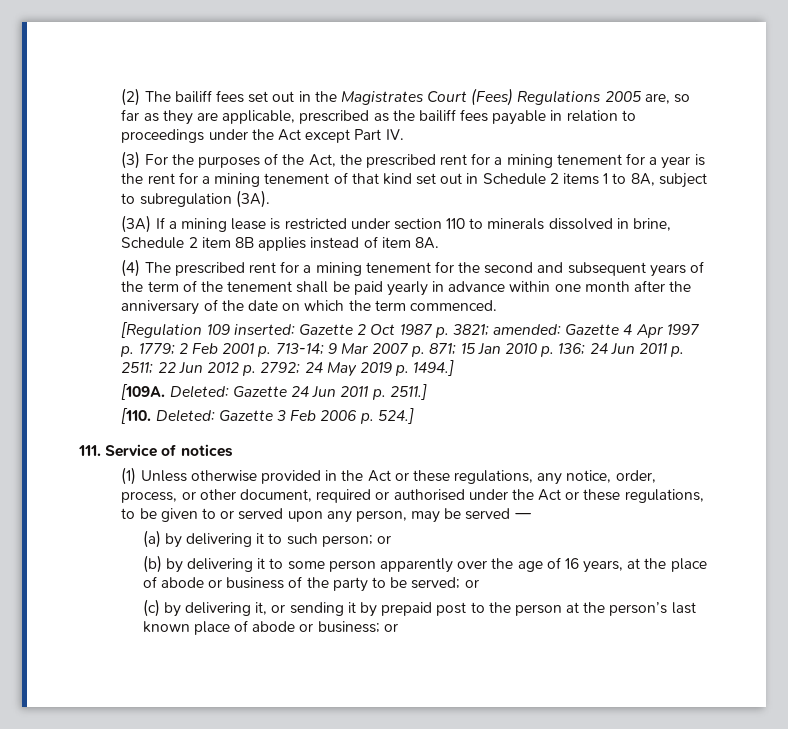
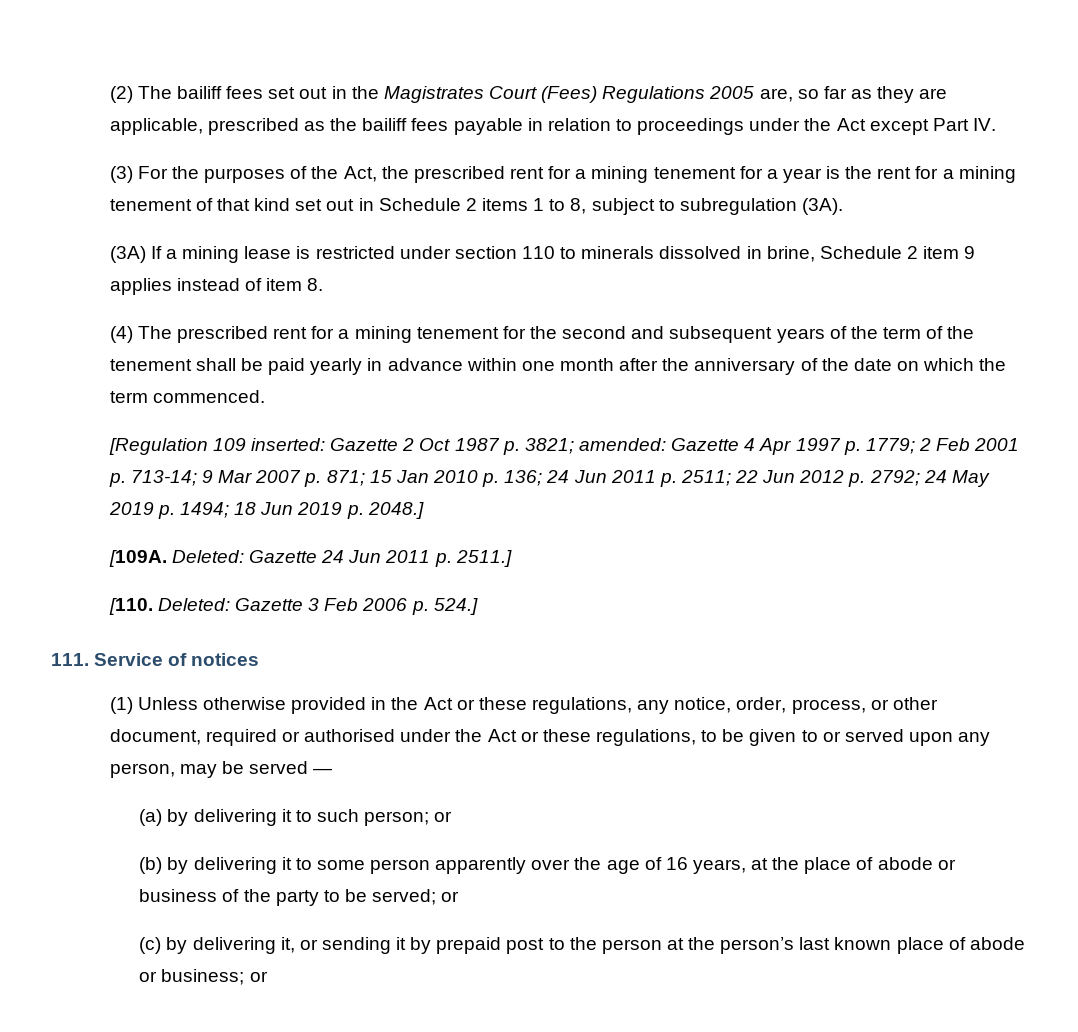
- (3) For the purposes of the Act, the prescribed rent for a mining tenement for a year is the rent for a mining tenement of that kind set out in Schedule 2 items 1 to 8A, subject to subregulation (3A).
+ (3) For the purposes of the Act, the prescribed rent for a mining tenement for a year is the rent for a mining tenement of that kind set out in Schedule 2 items 1 to 8, subject to subregulation (3A).
- (3A) If a mining lease is restricted under section 110 to minerals dissolved in brine, Schedule 2 item 8B applies instead of item 8A.
+ (3A) If a mining lease is restricted under section 110 to minerals dissolved in brine, Schedule 2 item 9 applies instead of item 8.
- [Regulation 109 inserted: Gazette 2 Oct 1987 p. 3821; amended: Gazette 4 Apr 1997 p. 1779; 2 Feb 2001 p. 713-14; 9 Mar 2007 p. 871; 15 Jan 2010 p. 136; 24 Jun 2011 p. 2511; 22 Jun 2012 p. 2792; 24 May 2019 p. 1494.]
+ [Regulation 109 inserted: Gazette 2 Oct 1987 p. 3821; amended: Gazette 4 Apr 1997 p. 1779; 2 Feb 2001 p. 713-14; 9 Mar 2007 p. 871; 15 Jan 2010 p. 136; 24 Jun 2011 p. 2511; 22 Jun 2012 p. 2792; 24 May 2019 p. 1494; 18 Jun 2019 p. 2048.]

